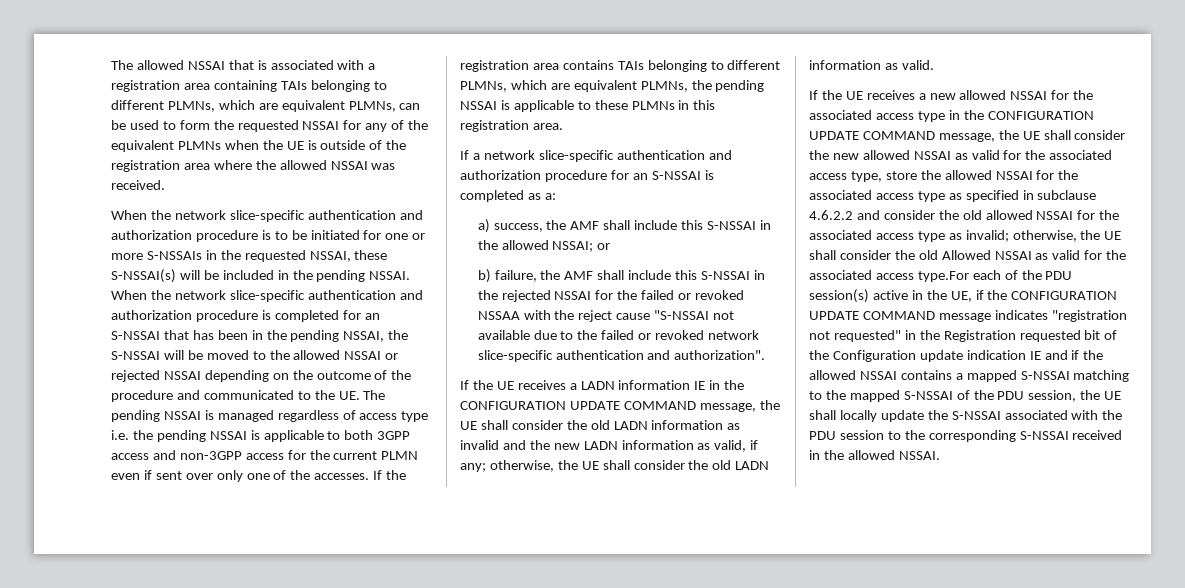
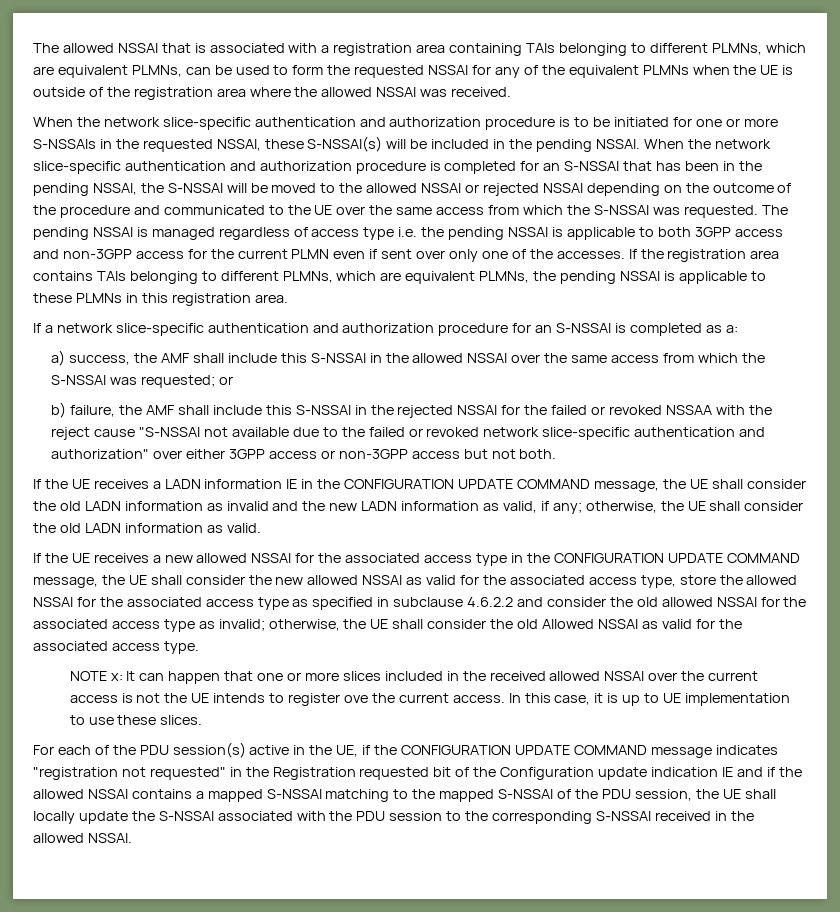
- When the network slice-specific authentication and authorization procedure is completed for an S-NSSAI that has been in the pending NSSAI, the S-NSSAI will be moved to the allowed NSSAI or rejected NSSAI depending on the outcome of the procedure and communicated to the UE. The pending NSSAI is managed regardless of access type i.e. the pending NSSAI is applicable to both 3GPP access and non-3GPP access for the current PLMN even if sent over only one of the accesses.
+ When the network slice-specific authentication and authorization procedure is completed for an S-NSSAI that has been in the pending NSSAI, the S-NSSAI will be moved to the allowed NSSAI or rejected NSSAI depending on the outcome of the procedure and communicated to the UE over the same access from which the S-NSSAI was requested. The pending NSSAI is managed regardless of access type i.e. the pending NSSAI is applicable to both 3GPP access and non-3GPP access for the current PLMN even if sent over only one of the accesses.
- a) success, the AMF shall include this S-NSSAI in the allowed NSSAI; or
+ a) success, the AMF shall include this S-NSSAI in the allowed NSSAI over the same access from which the S-NSSAI was requested; or
- b) failure, the AMF shall include this S-NSSAI in the rejected NSSAI for the failed or revoked NSSAA with the reject cause "S-NSSAI not available due to the failed or revoked network slice-specific authentication and authorization".
+ b) failure, the AMF shall include this S-NSSAI in the rejected NSSAI for the failed or revoked NSSAA with the reject cause "S-NSSAI not available due to the failed or revoked network slice-specific authentication and authorization" over either 3GPP access or non-3GPP access but not both.
- otherwise, the UE shall consider the old Allowed NSSAI as valid for the associated access type.For each of the PDU session(s) active in the UE, if the CONFIGURATION UPDATE COMMAND message indicates "registration not requested" in the Registration requested bit of the Configuration update indication IE and if the allowed NSSAI contains a mapped S-NSSAI matching to the mapped S-NSSAI of the PDU session, the UE shall locally update the S-NSSAI associated with the PDU session to the corresponding S-NSSAI received in the allowed NSSAI.
+ otherwise, the UE shall consider the old Allowed NSSAI as valid for the associated access type.
+ NOTE x: It can happen that one or more slices included in the received allowed NSSAI over the current access is not the UE intends to register ove the current access. In this case, it is up to UE implementation to use these slices.
+ For each of the PDU session(s) active in the UE, if the CONFIGURATION UPDATE COMMAND message indicates "registration not requested" in the Registration requested bit of the Configuration update indication IE and if the allowed NSSAI contains a mapped S-NSSAI matching to the mapped S-NSSAI of the PDU session, the UE shall locally update the S-NSSAI associated with the PDU session to the corresponding S-NSSAI received in the allowed NSSAI.

